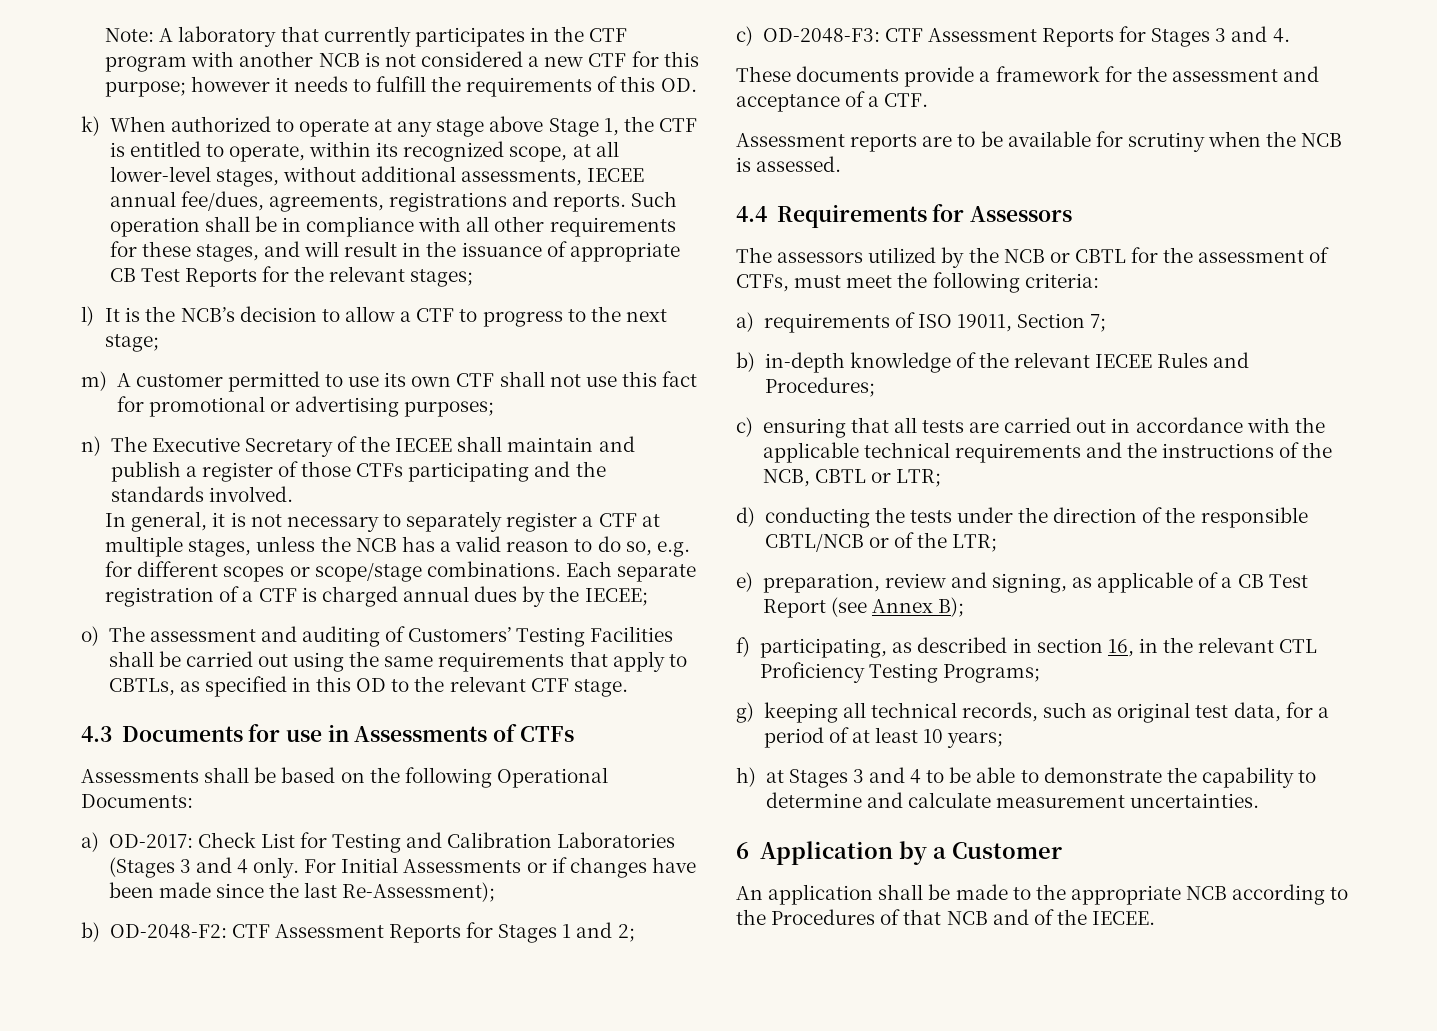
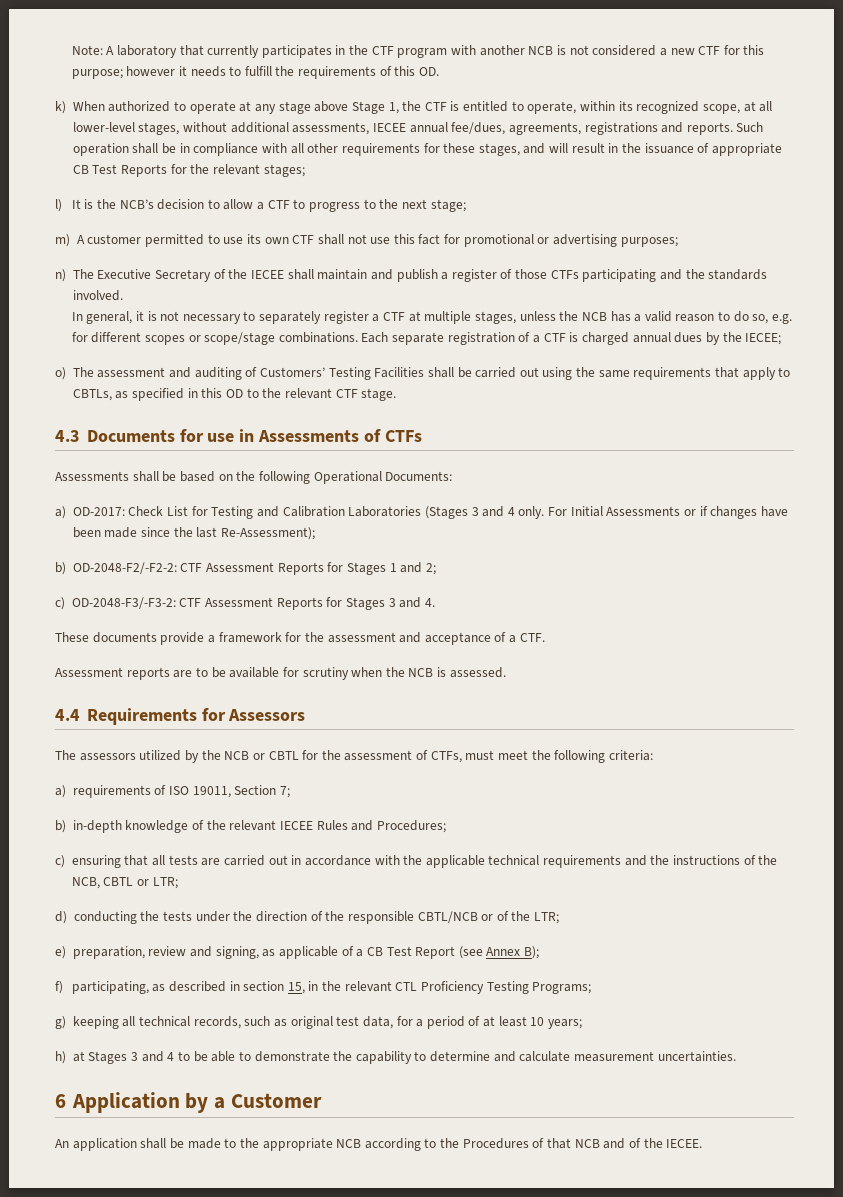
- b) OD-2048-F2: CTF Assessment Reports for Stages 1 and 2;
+ b) OD-2048-F2/-F2-2: CTF Assessment Reports for Stages 1 and 2;
- c) OD-2048-F3: CTF Assessment Reports for Stages 3 and 4.
+ c) OD-2048-F3/-F3-2: CTF Assessment Reports for Stages 3 and 4.
- f) participating, as described in section 16, in the relevant CTL Proficiency Testing Programs;
+ f) participating, as described in section 15, in the relevant CTL Proficiency Testing Programs;

